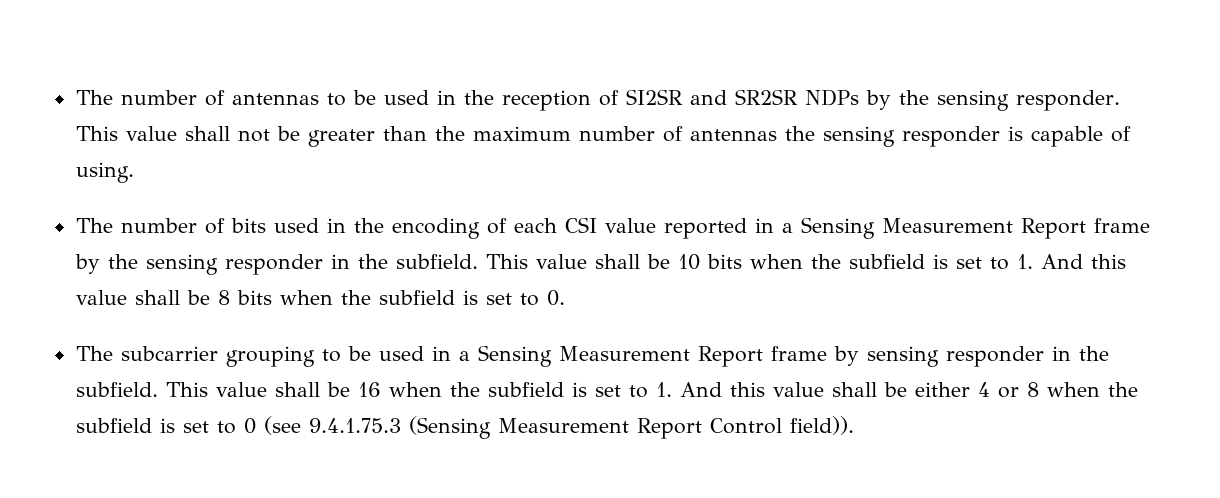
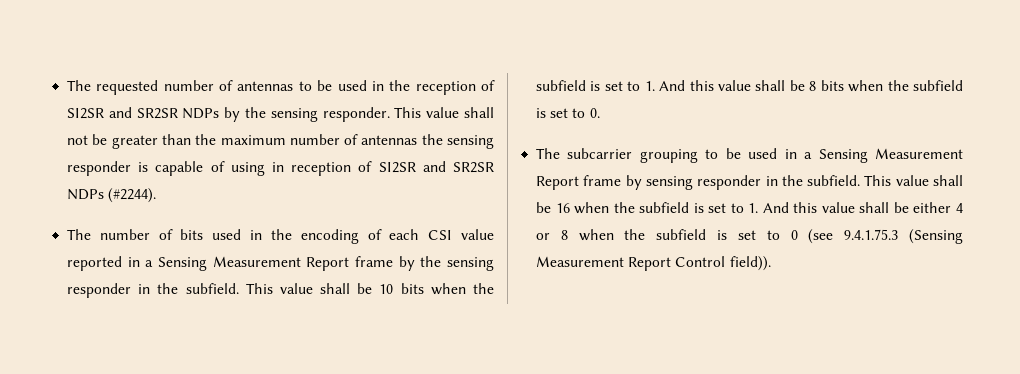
- The number of antennas to be used in the reception of SI2SR and SR2SR NDPs by the sensing responder.
+ The requested number of antennas to be used in the reception of SI2SR and SR2SR NDPs by the sensing responder.
- This value shall not be greater than the maximum number of antennas the sensing responder is capable of using.
+ This value shall not be greater than the maximum number of antennas the sensing responder is capable of using in reception of SI2SR and SR2SR NDPs (#2244).

